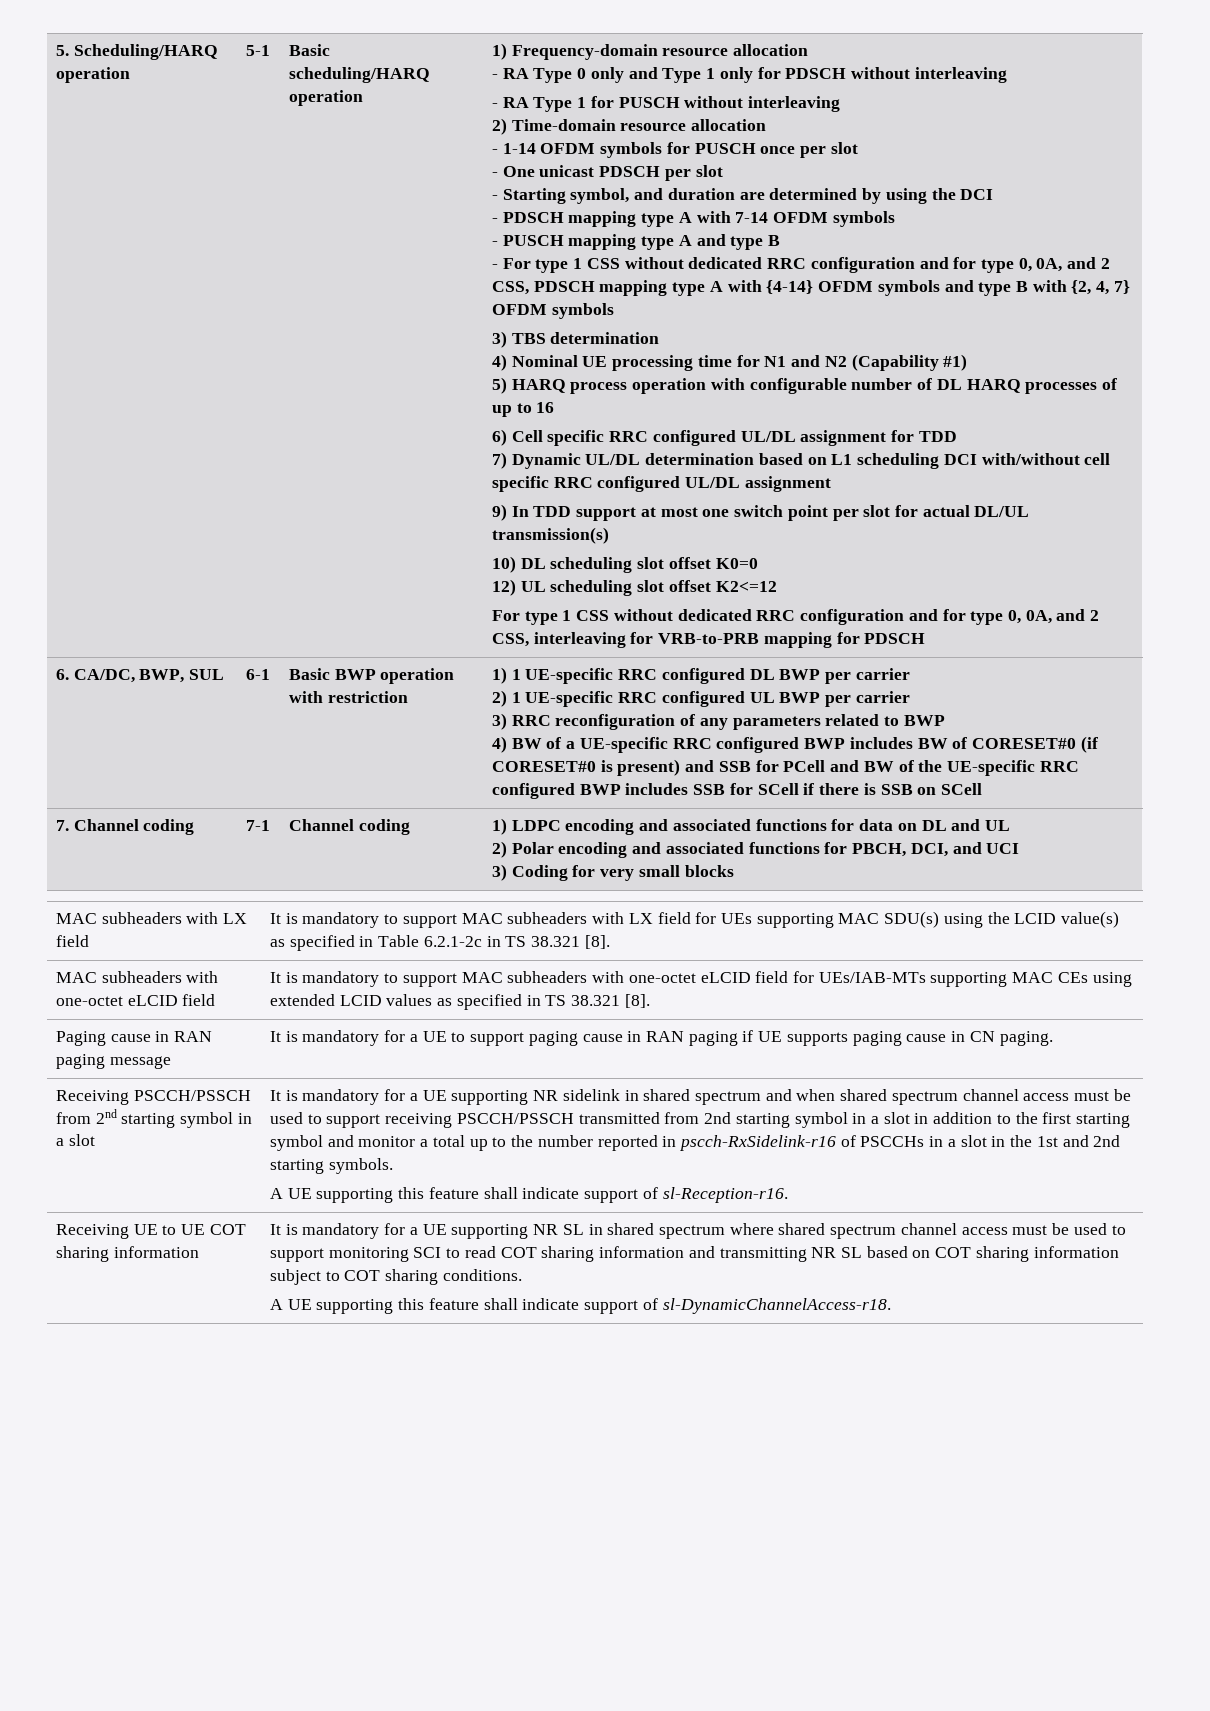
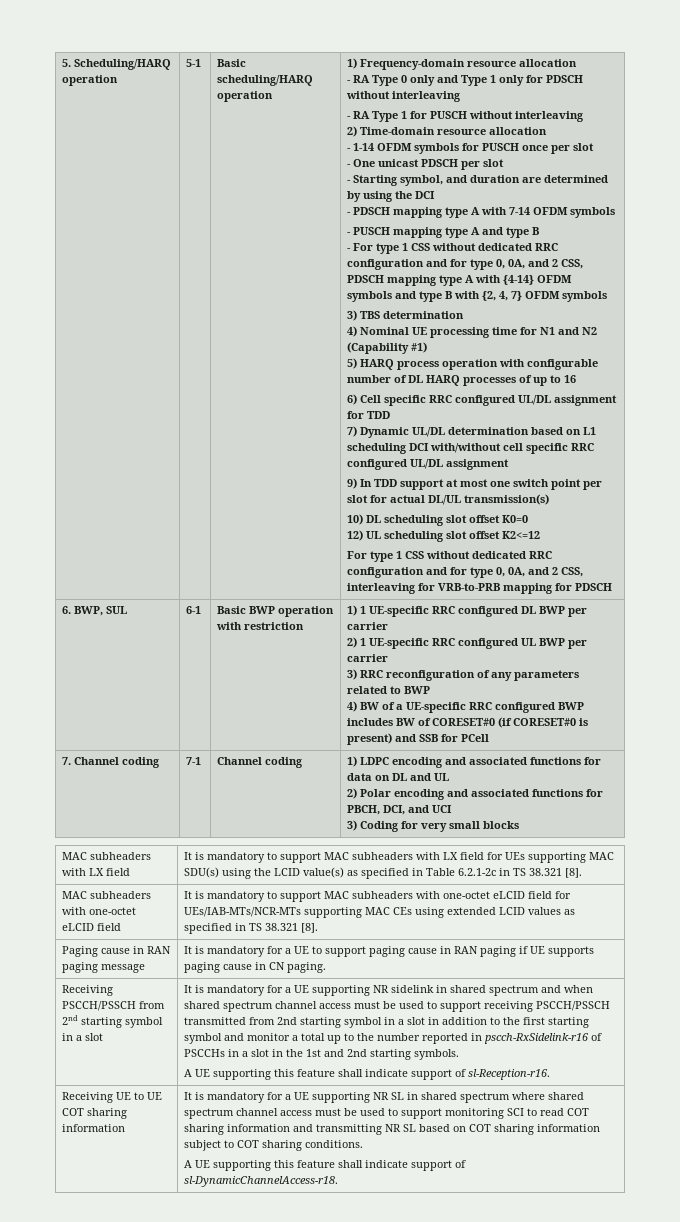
- 6. CA/DC, BWP, SUL
+ 6. BWP, SUL
- 4) BW of a UE-specific RRC configured BWP includes BW of CORESET#0 (if CORESET#0 is present) and SSB for PCell and BW of the UE-specific RRC configured BWP includes SSB for SCell if there is SSB on SCell
+ 4) BW of a UE-specific RRC configured BWP includes BW of CORESET#0 (if CORESET#0 is present) and SSB for PCell
- MAC subheaders with one-octet eLCID field | It is mandatory to support MAC subheaders with one-octet eLCID field for UEs/IAB-MTs supporting MAC CEs using extended LCID values as specified in TS 38.321 [8].
+ MAC subheaders with one-octet eLCID field | It is mandatory to support MAC subheaders with one-octet eLCID field for UEs/IAB-MTs/NCR-MTs supporting MAC CEs using extended LCID values as specified in TS 38.321 [8].

